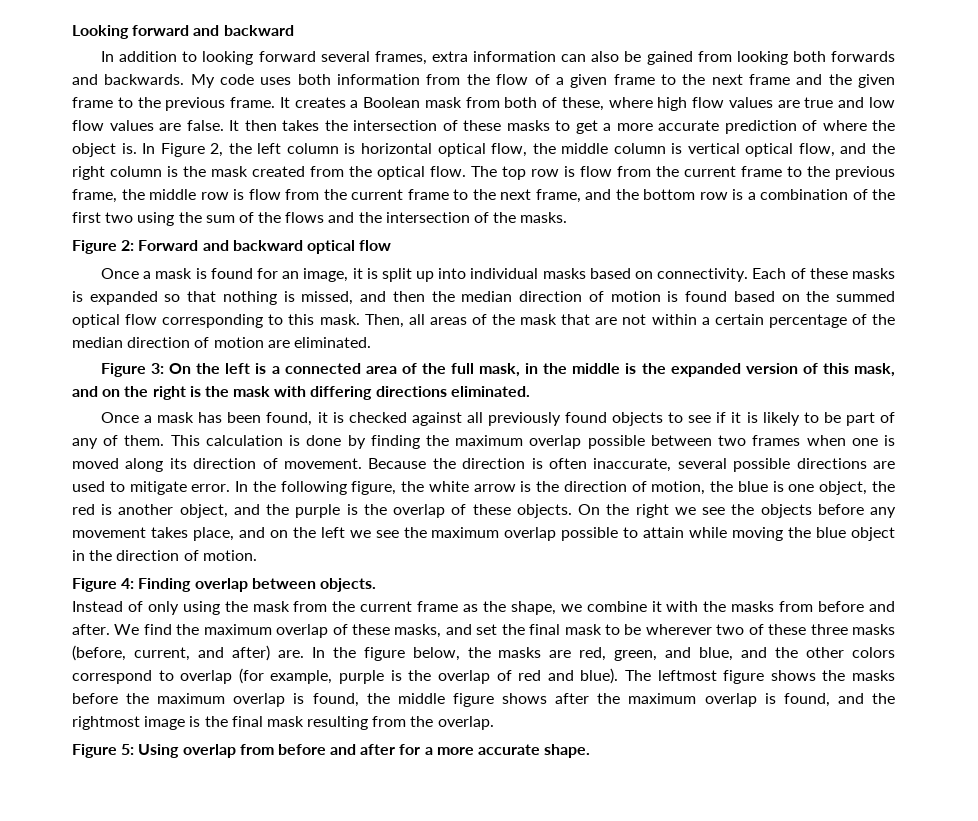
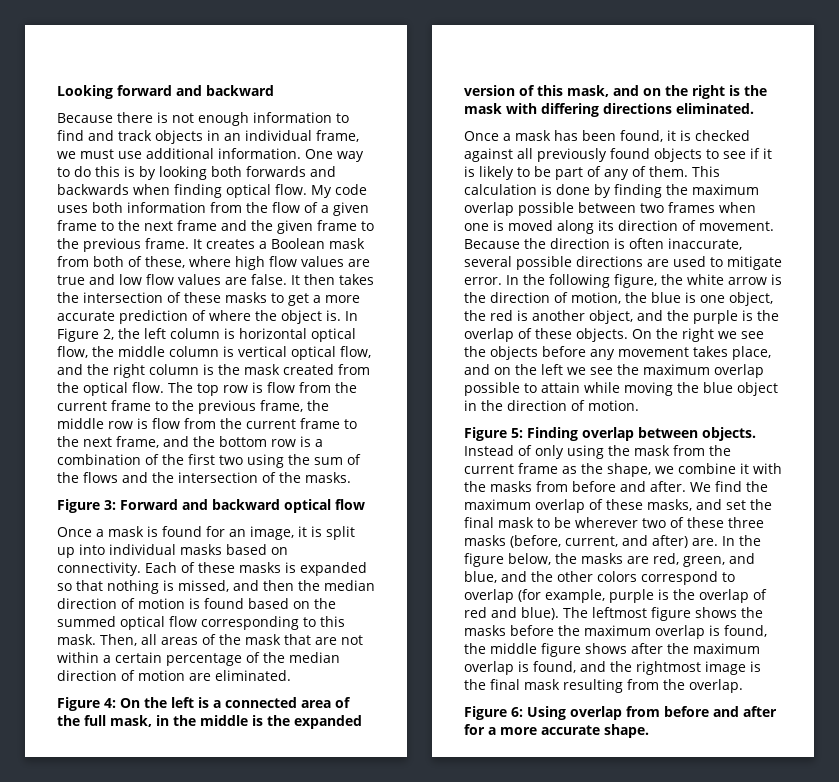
- In addition to looking forward several frames, extra information can also be gained from looking both forwards and backwards.
+ Because there is not enough information to find and track objects in an individual frame, we must use additional information. One way to do this is by looking both forwards and backwards when finding optical flow.
- Figure 2: Forward and backward optical flow
+ Figure 3: Forward and backward optical flow
- Figure 3: On the left is a connected area of the full mask, in the middle is the expanded version of this mask, and on the right is the mask with differing directions eliminated.
+ Figure 4: On the left is a connected area of the full mask, in the middle is the expanded version of this mask, and on the right is the mask with differing directions eliminated.
- Figure 4: Finding overlap between objects.
+ Figure 5: Finding overlap between objects.
- Figure 5: Using overlap from before and after for a more accurate shape.
+ Figure 6: Using overlap from before and after for a more accurate shape.

